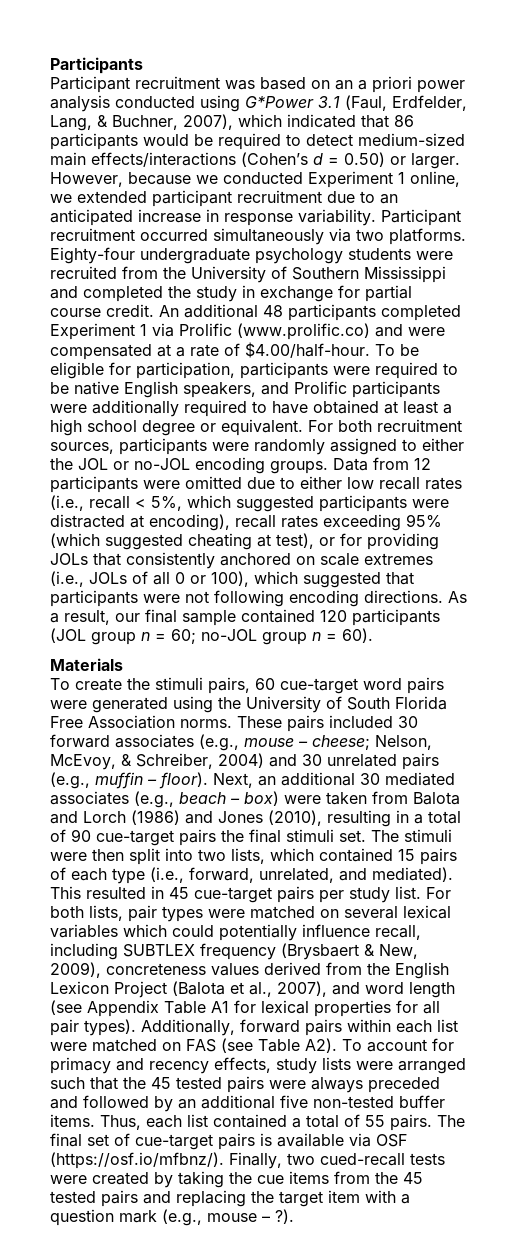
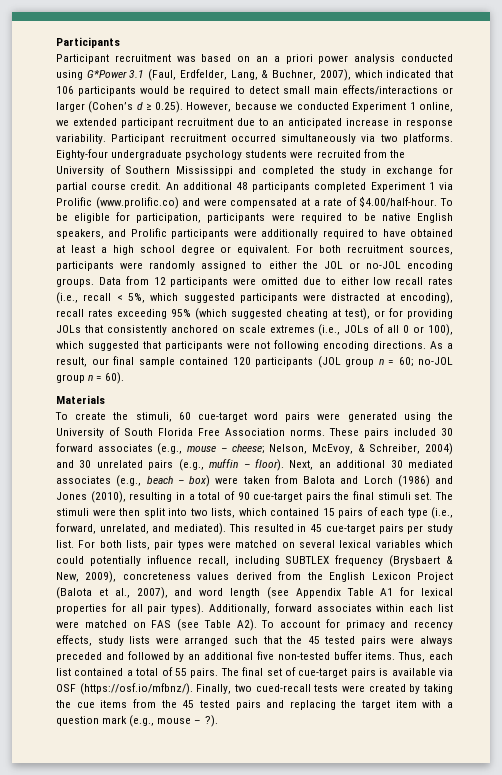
- Participant recruitment was based on an a priori power analysis conducted using G*Power 3.1 (Faul, Erdfelder, Lang, & Buchner, 2007), which indicated that 86 participants would be required to detect medium-sized main effects/interactions (Cohen’s d = 0.50) or larger. However, because we conducted Experiment 1 online, we extended participant recruitment due to an anticipated increase in response variability.
+ Participant recruitment was based on an a priori power analysis conducted using G*Power 3.1 (Faul, Erdfelder, Lang, & Buchner, 2007), which indicated that 106 participants would be required to detect small main effects/interactions or larger (Cohen’s d ≥ 0.25). However, because we conducted Experiment 1 online, we extended participant recruitment due to an anticipated increase in response variability.
- To create the stimuli pairs, 60 cue-target word pairs were generated using the University of South Florida Free Association norms.
+ To create the stimuli, 60 cue-target word pairs were generated using the University of South Florida Free Association norms.
- Additionally, forward pairs within each list were matched on FAS (see Table A2). To account for primacy and recency effects, study lists were arranged such that the 45 tested pairs were always preceded and followed by an additional five non-tested buffer items.
+ Additionally, forward associates within each list were matched on FAS (see Table A2). To account for primacy and recency effects, study lists were arranged such that the 45 tested pairs were always preceded and followed by an additional five non-tested buffer items.

